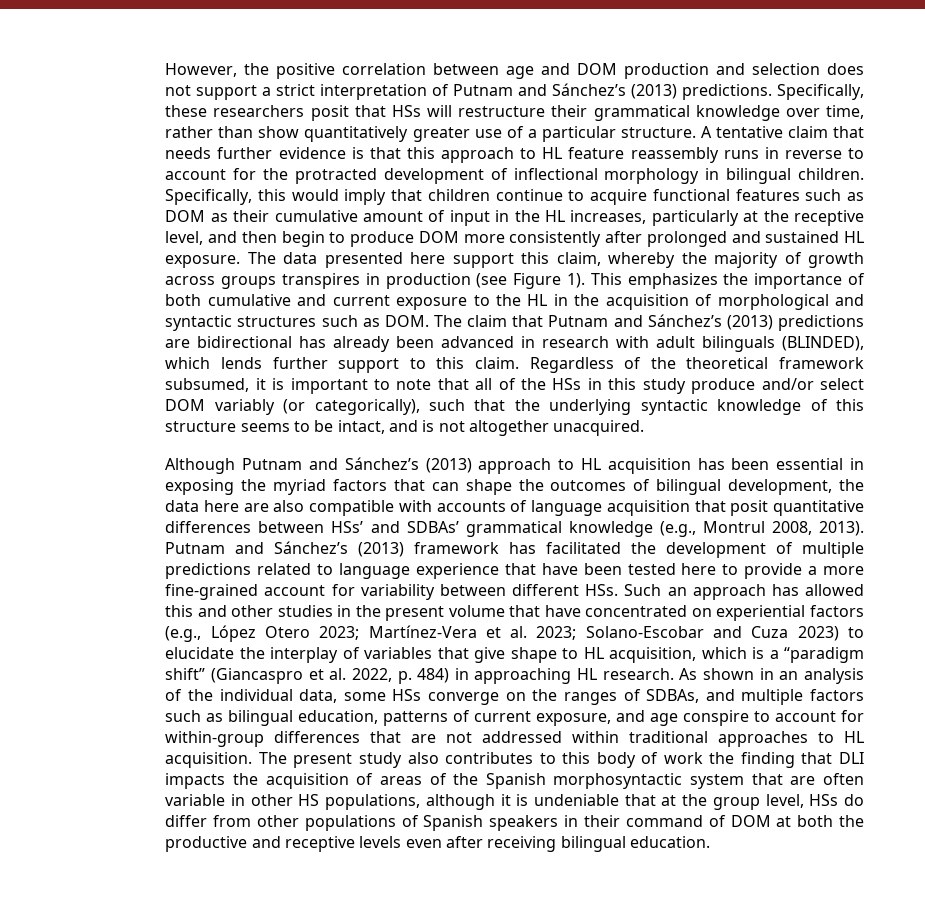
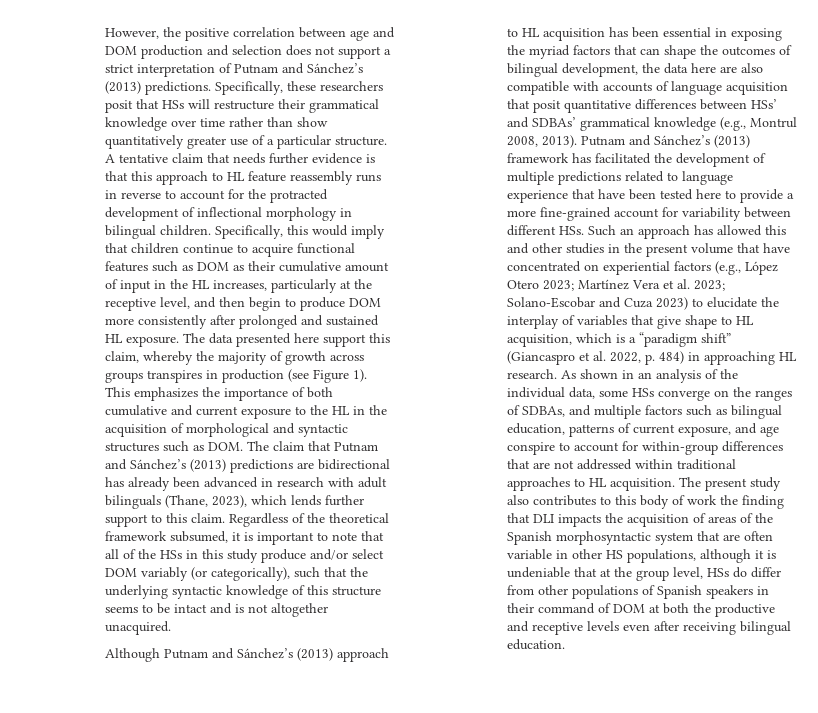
- Specifically, these researchers posit that HSs will restructure their grammatical knowledge over time, rather than show quantitatively greater use of a particular structure.
+ Specifically, these researchers posit that HSs will restructure their grammatical knowledge over time rather than show quantitatively greater use of a particular structure.
- This emphasizes the importance of both cumulative and current exposure to the HL in the acquisition of morphological and syntactic structures such as DOM. The claim that Putnam and Sánchez’s (2013) predictions are bidirectional has already been advanced in research with adult bilinguals (BLINDED), which lends further support to this claim.
+ This emphasizes the importance of both cumulative and current exposure to the HL in the acquisition of morphological and syntactic structures such as DOM. The claim that Putnam and Sánchez’s (2013) predictions are bidirectional has already been advanced in research with adult bilinguals (Thane, 2023), which lends further support to this claim.
- Regardless of the theoretical framework subsumed, it is important to note that all of the HSs in this study produce and/or select DOM variably (or categorically), such that the underlying syntactic knowledge of this structure seems to be intact, and is not altogether unacquired.
+ Regardless of the theoretical framework subsumed, it is important to note that all of the HSs in this study produce and/or select DOM variably (or categorically), such that the underlying syntactic knowledge of this structure seems to be intact and is not altogether unacquired.
- Martínez-Vera et al. 2023;
+ Martínez Vera et al. 2023;

